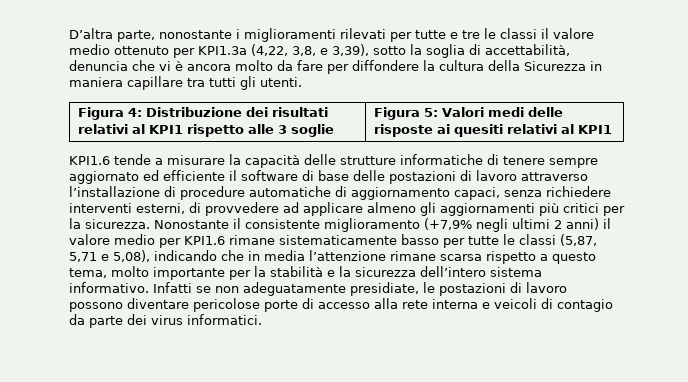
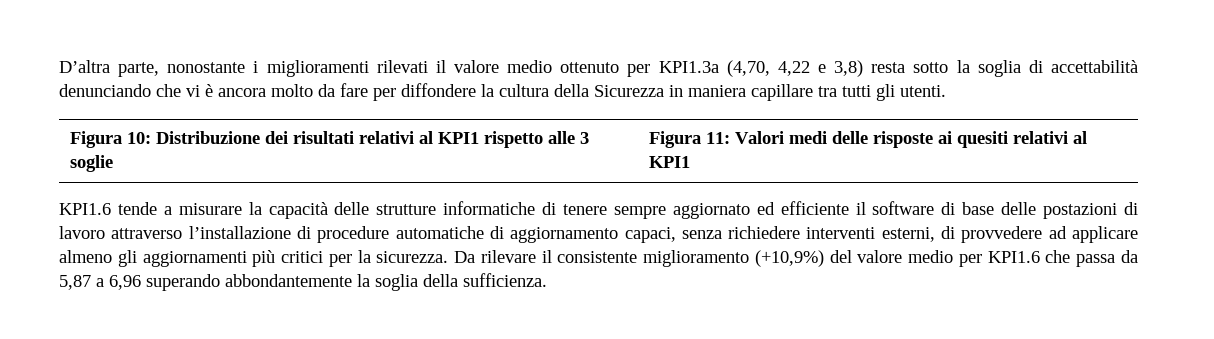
- D’altra parte, nonostante i miglioramenti rilevati per tutte e tre le classi il valore medio ottenuto per KPI1.3a (4,22, 3,8, e 3,39), sotto la soglia di accettabilità, denuncia che vi è ancora molto da fare per diffondere la cultura della Sicurezza in maniera capillare tra tutti gli utenti.
+ D’altra parte, nonostante i miglioramenti rilevati il valore medio ottenuto per KPI1.3a (4,70, 4,22 e 3,8) resta sotto la soglia di accettabilità denunciando che vi è ancora molto da fare per diffondere la cultura della Sicurezza in maniera capillare tra tutti gli utenti.
- Figura 4: Distribuzione dei risultati relativi al KPI1 rispetto alle 3 soglie | Figura 5: Valori medi delle risposte ai quesiti relativi al KPI1
+ Figura 10: Distribuzione dei risultati relativi al KPI1 rispetto alle 3 soglie | Figura 11: Valori medi delle risposte ai quesiti relativi al KPI1
- Nonostante il consistente miglioramento (+7,9% negli ultimi 2 anni) il valore medio per KPI1.6 rimane sistematicamente basso per tutte le classi (5,87, 5,71 e 5,08), indicando che in media l’attenzione rimane scarsa rispetto a questo tema, molto importante per la stabilità e la sicurezza dell’intero sistema informativo. Infatti se non adeguatamente presidiate, le postazioni di lavoro possono diventare pericolose porte di accesso alla rete interna e veicoli di contagio da parte dei virus informatici.
+ Da rilevare il consistente miglioramento (+10,9%) del valore medio per KPI1.6 che passa da 5,87 a 6,96 superando abbondantemente la soglia della sufficienza.

